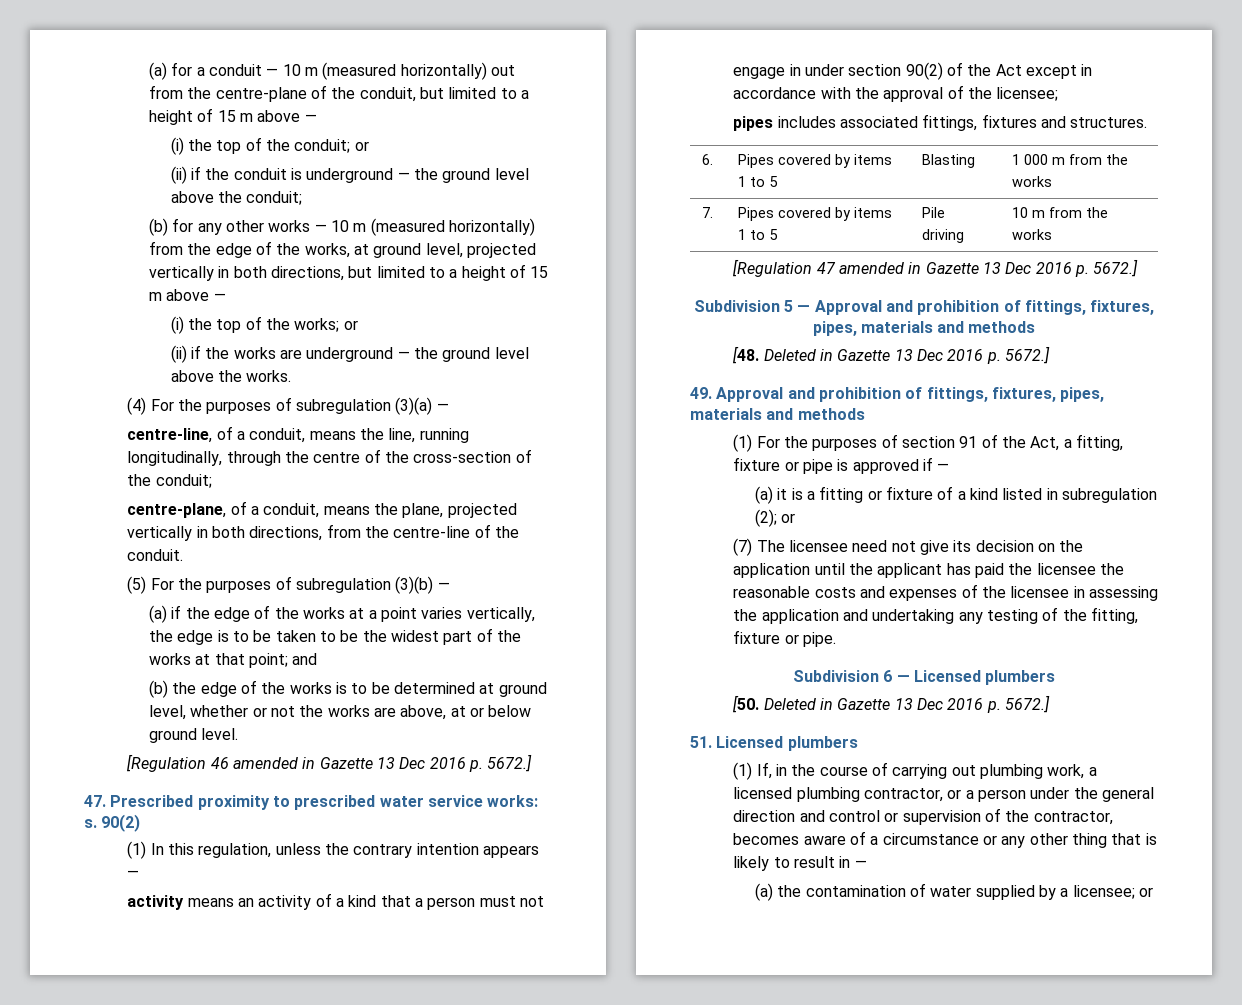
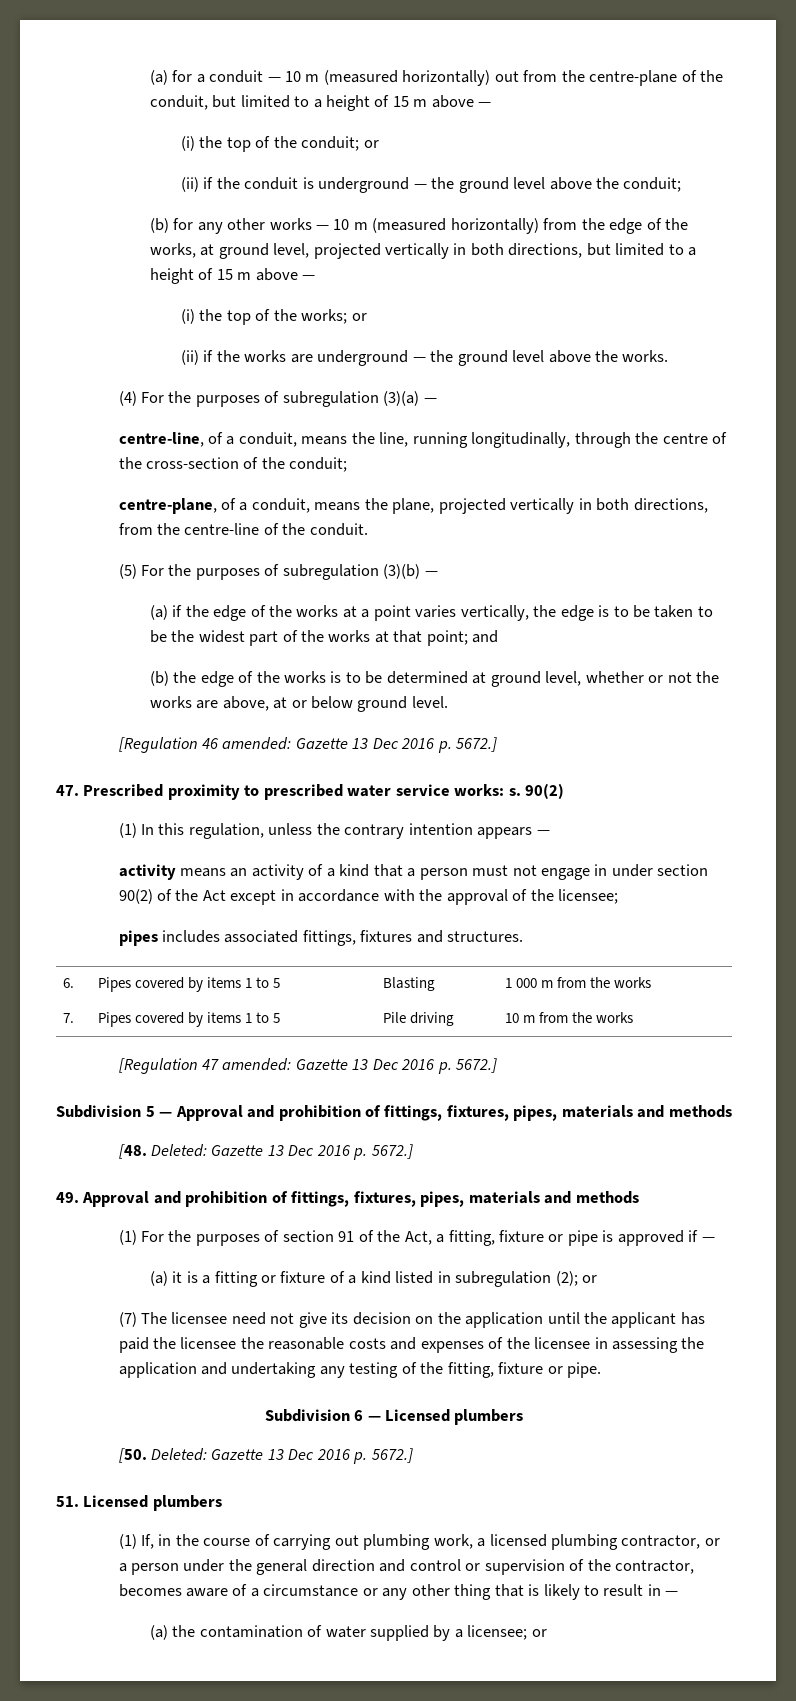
- [Regulation 46 amended in Gazette 13 Dec 2016 p. 5672.]
+ [Regulation 46 amended: Gazette 13 Dec 2016 p. 5672.]
- [Regulation 47 amended in Gazette 13 Dec 2016 p. 5672.]
+ [Regulation 47 amended: Gazette 13 Dec 2016 p. 5672.]
- [48. Deleted in Gazette 13 Dec 2016 p. 5672.]
+ [48. Deleted: Gazette 13 Dec 2016 p. 5672.]
- [50. Deleted in Gazette 13 Dec 2016 p. 5672.]
+ [50. Deleted: Gazette 13 Dec 2016 p. 5672.]

